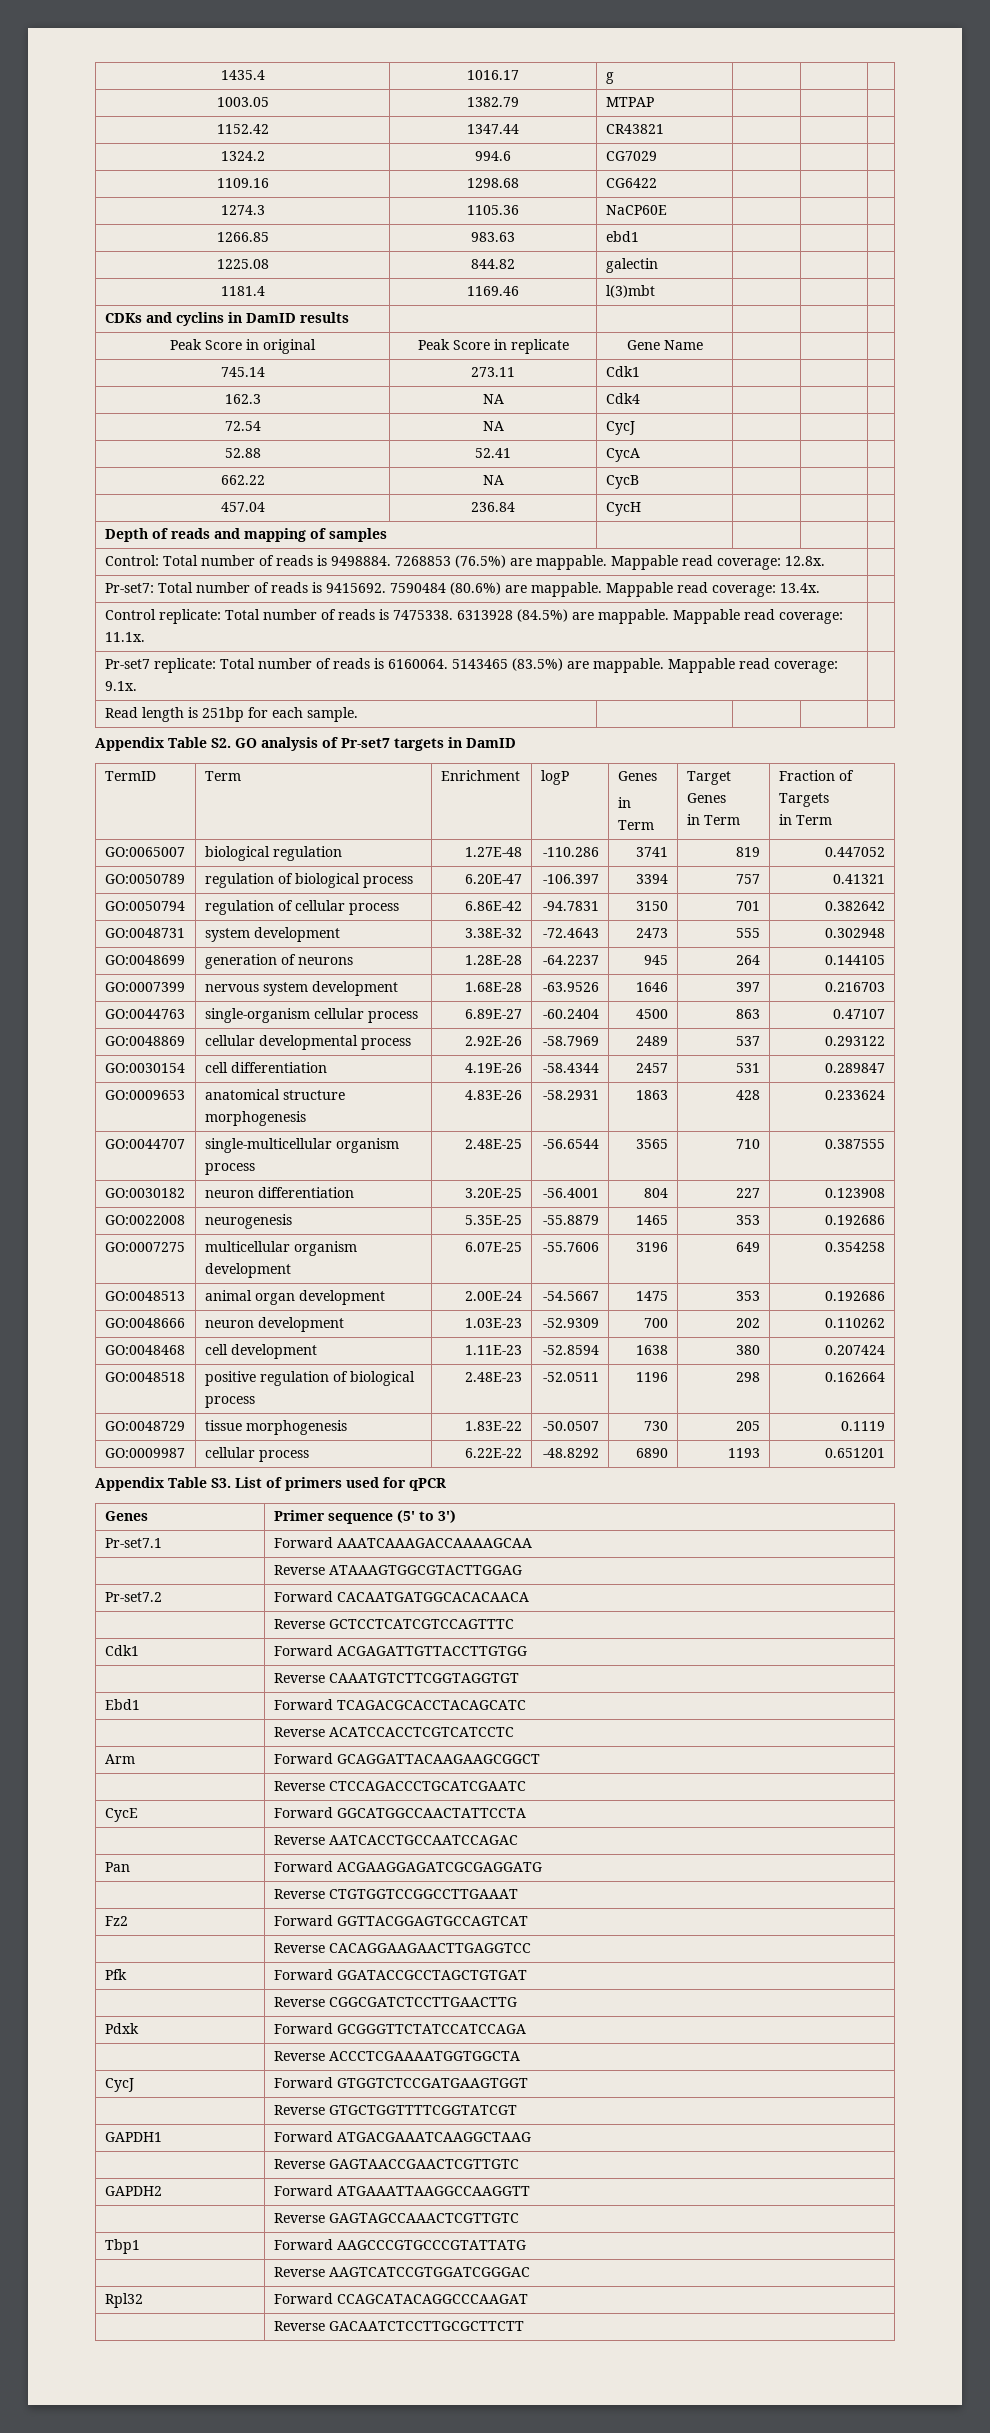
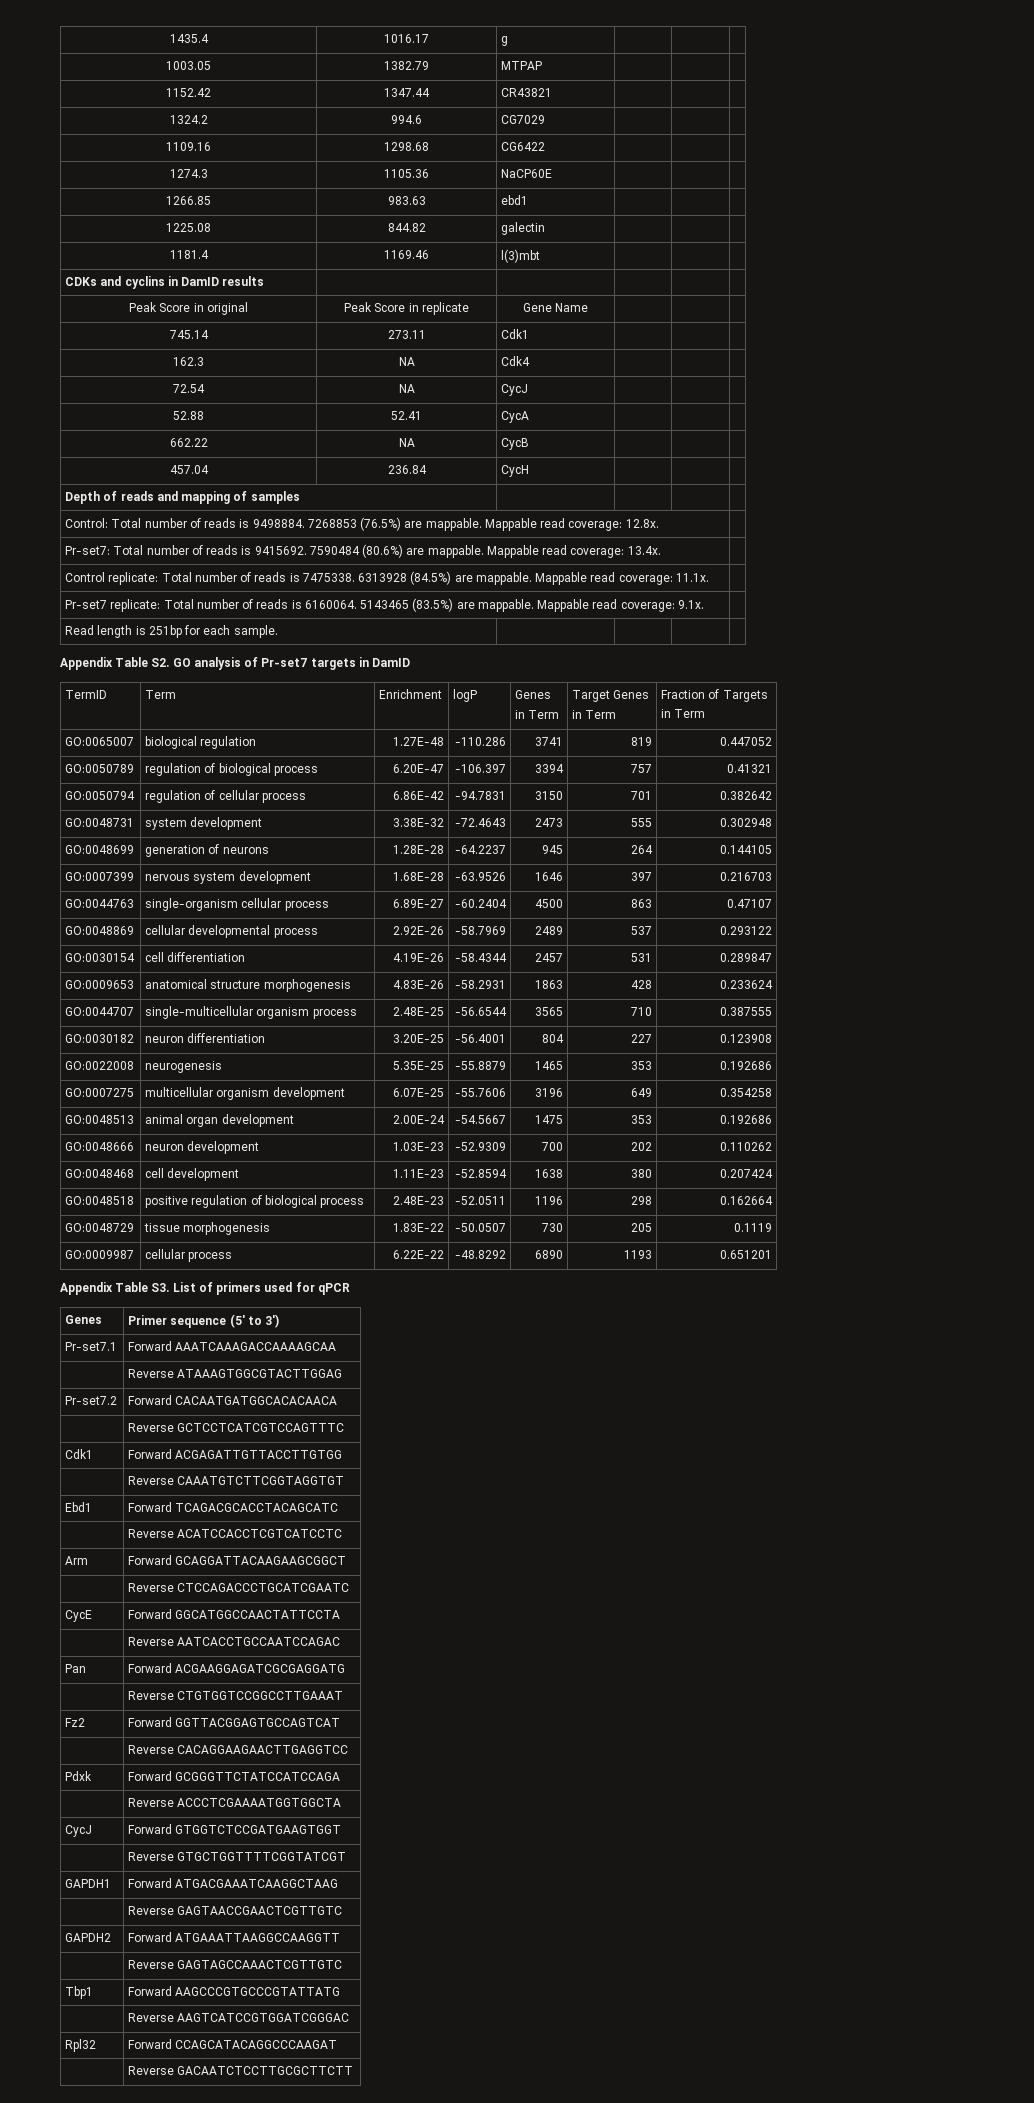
- Pfk | Forward GGATACCGCCTAGCTGTGAT
- | Reverse CGGCGATCTCCTTGAACTTG

